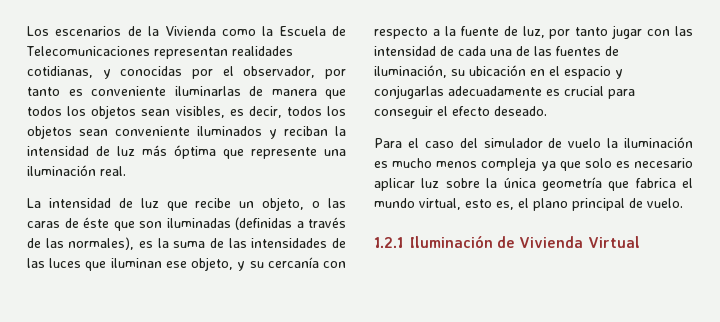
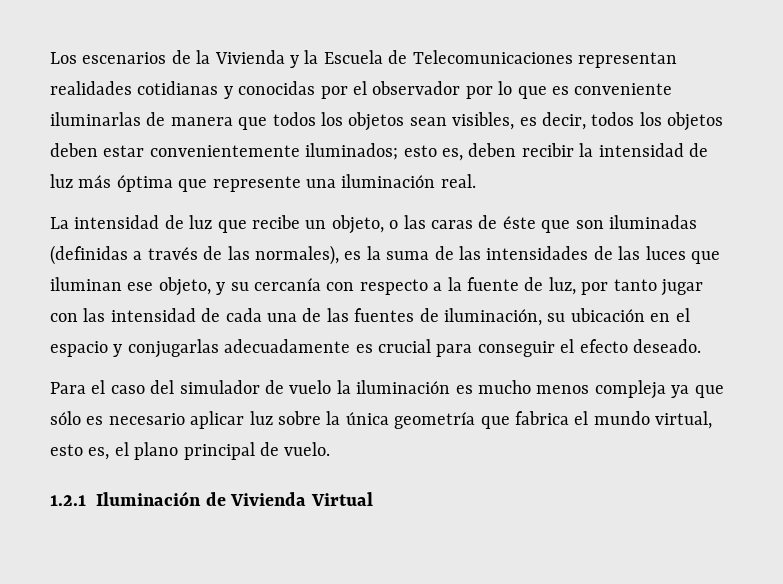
- Los escenarios de la Vivienda como la Escuela de Telecomunicaciones representan realidades cotidianas, y conocidas por el observador, por tanto es conveniente iluminarlas de manera que todos los objetos sean visibles, es decir, todos los objetos sean conveniente iluminados y reciban la intensidad de luz más óptima que represente una iluminación real.
+ Los escenarios de la Vivienda y la Escuela de Telecomunicaciones representan realidades cotidianas y conocidas por el observador por lo que es conveniente iluminarlas de manera que todos los objetos sean visibles, es decir, todos los objetos deben estar convenientemente iluminados; esto es, deben recibir la intensidad de luz más óptima que represente una iluminación real.
- Para el caso del simulador de vuelo la iluminación es mucho menos compleja ya que solo es necesario aplicar luz sobre la única geometría que fabrica el mundo virtual, esto es, el plano principal de vuelo.
+ Para el caso del simulador de vuelo la iluminación es mucho menos compleja ya que sólo es necesario aplicar luz sobre la única geometría que fabrica el mundo virtual, esto es, el plano principal de vuelo.

